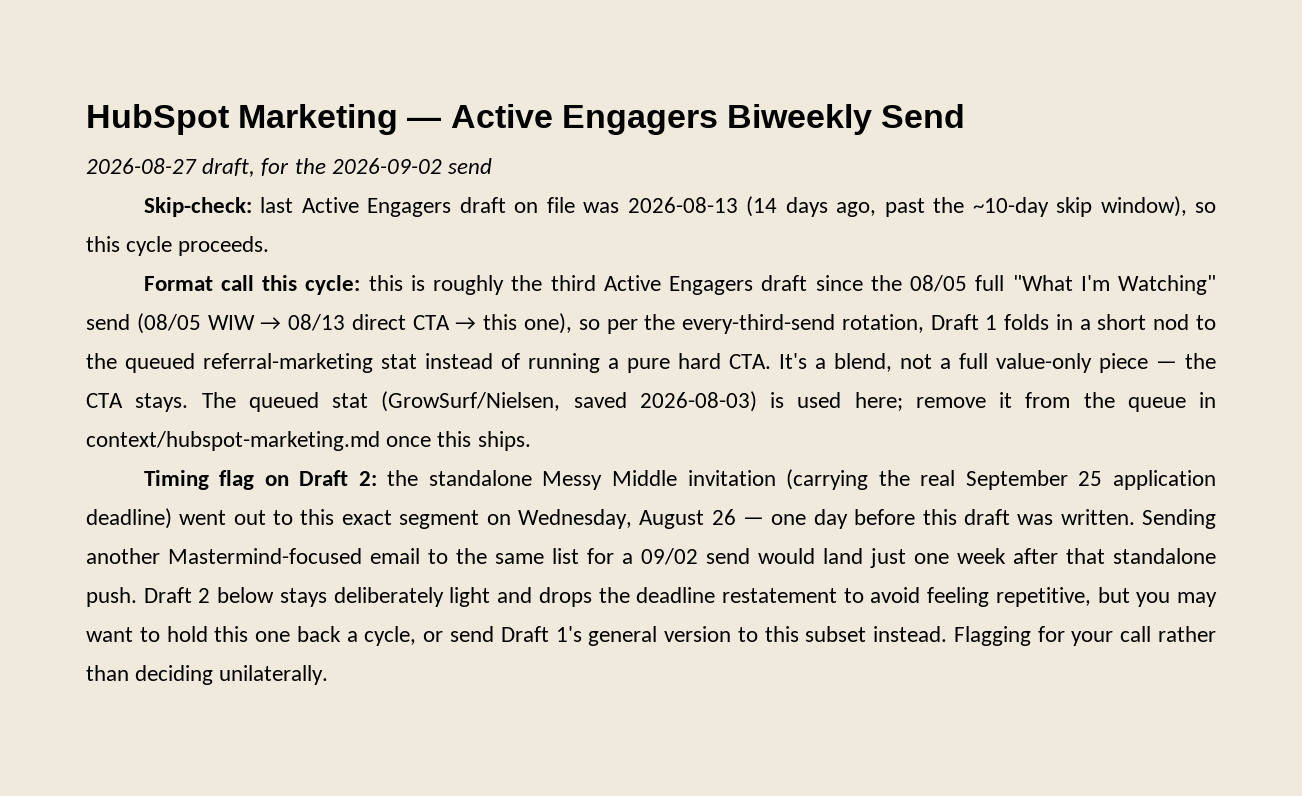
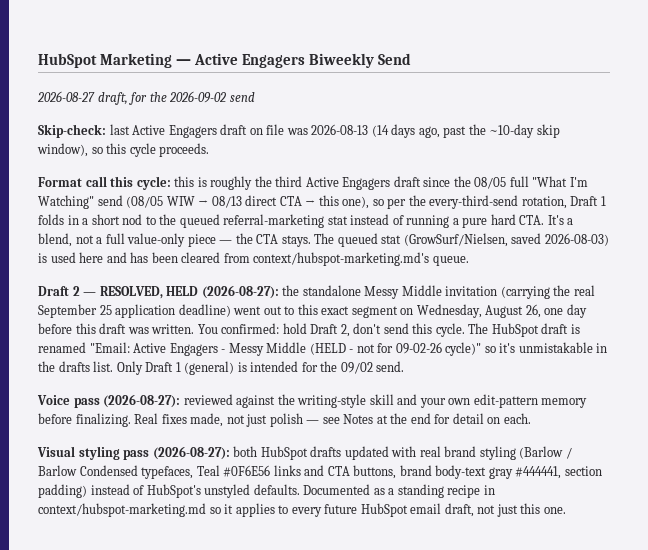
- The queued stat (GrowSurf/Nielsen, saved 2026-08-03) is used here; remove it from the queue in context/hubspot-marketing.md once this ships.
- Timing flag on Draft 2: the standalone Messy Middle invitation (carrying the real September 25 application deadline) went out to this exact segment on Wednesday, August 26 — one day before this draft was written.
+ The queued stat (GrowSurf/Nielsen, saved 2026-08-03) is used here and has been cleared from context/hubspot-marketing.md's queue.
+ Draft 2 — RESOLVED, HELD (2026-08-27): the standalone Messy Middle invitation (carrying the real September 25 application deadline) went out to this exact segment on Wednesday, August 26, one day before this draft was written.
- Sending another Mastermind-focused email to the same list for a 09/02 send would land just one week after that standalone push. Draft 2 below stays deliberately light and drops the deadline restatement to avoid feeling repetitive, but you may want to hold this one back a cycle, or send Draft 1's general version to this subset instead. Flagging for your call rather than deciding unilaterally.
+ You confirmed: hold Draft 2, don't send this cycle. The HubSpot draft is renamed "Email: Active Engagers - Messy Middle (HELD - not for 09-02-26 cycle)" so it's unmistakable in the drafts list. Only Draft 1 (general) is intended for the 09/02 send.
+ Voice pass (2026-08-27): reviewed against the writing-style skill and your own edit-pattern memory before finalizing. Real fixes made, not just polish — see Notes at the end for detail on each.
+ Visual styling pass (2026-08-27): both HubSpot drafts updated with real brand styling (Barlow / Barlow Condensed typefaces, Teal #0F6E56 links and CTA buttons, brand body-text gray #444441, section padding) instead of HubSpot's unstyled defaults. Documented as a standing recipe in context/hubspot-marketing.md so it applies to every future HubSpot email draft, not just this one.

